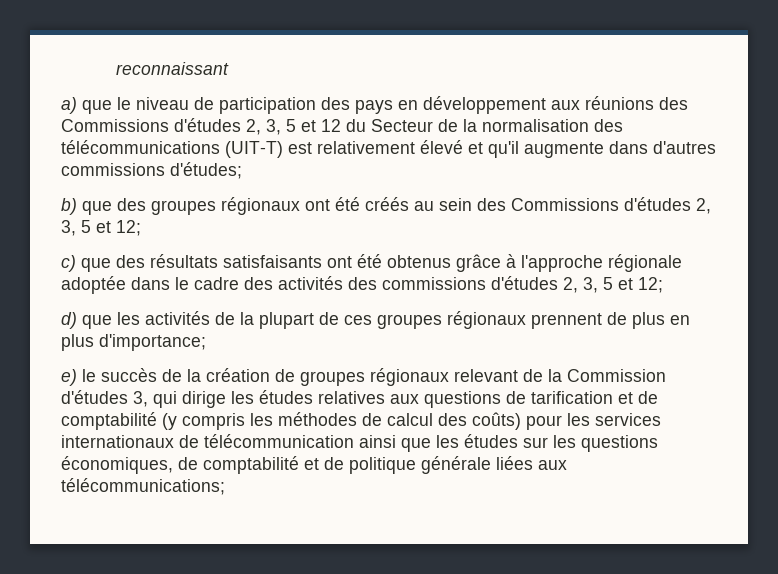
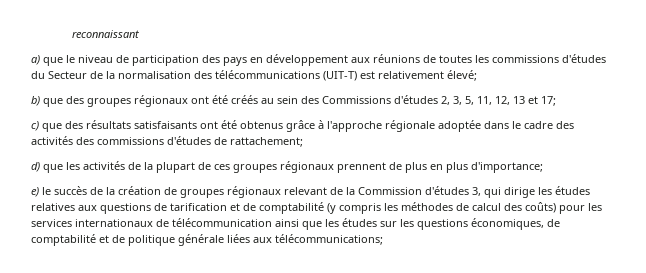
- a) que le niveau de participation des pays en développement aux réunions des Commissions d'études 2, 3, 5 et 12 du Secteur de la normalisation des télécommunications (UIT-T) est relativement élevé et qu'il augmente dans d'autres commissions d'études;
+ a) que le niveau de participation des pays en développement aux réunions de toutes les commissions d'études du Secteur de la normalisation des télécommunications (UIT-T) est relativement élevé;
- b) que des groupes régionaux ont été créés au sein des Commissions d'études 2, 3, 5 et 12;
+ b) que des groupes régionaux ont été créés au sein des Commissions d'études 2, 3, 5, 11, 12, 13 et 17;
- c) que des résultats satisfaisants ont été obtenus grâce à l'approche régionale adoptée dans le cadre des activités des commissions d'études 2, 3, 5 et 12;
+ c) que des résultats satisfaisants ont été obtenus grâce à l'approche régionale adoptée dans le cadre des activités des commissions d'études de rattachement;

